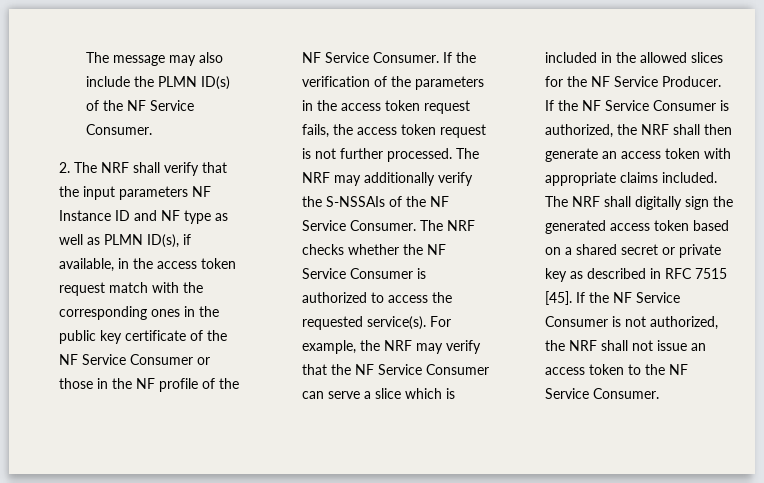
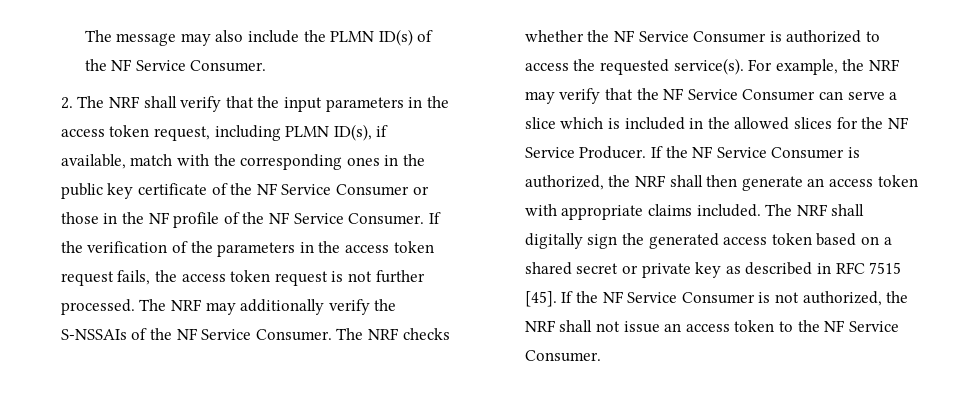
- 2. The NRF shall verify that the input parameters NF Instance ID and NF type as well as PLMN ID(s), if available, in the access token request match with the corresponding ones in the public key certificate of the NF Service Consumer or those in the NF profile of the NF Service Consumer.
+ 2. The NRF shall verify that the input parameters in the access token request, including PLMN ID(s), if available, match with the corresponding ones in the public key certificate of the NF Service Consumer or those in the NF profile of the NF Service Consumer.

